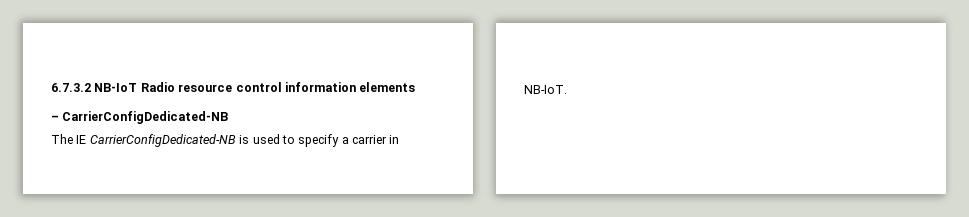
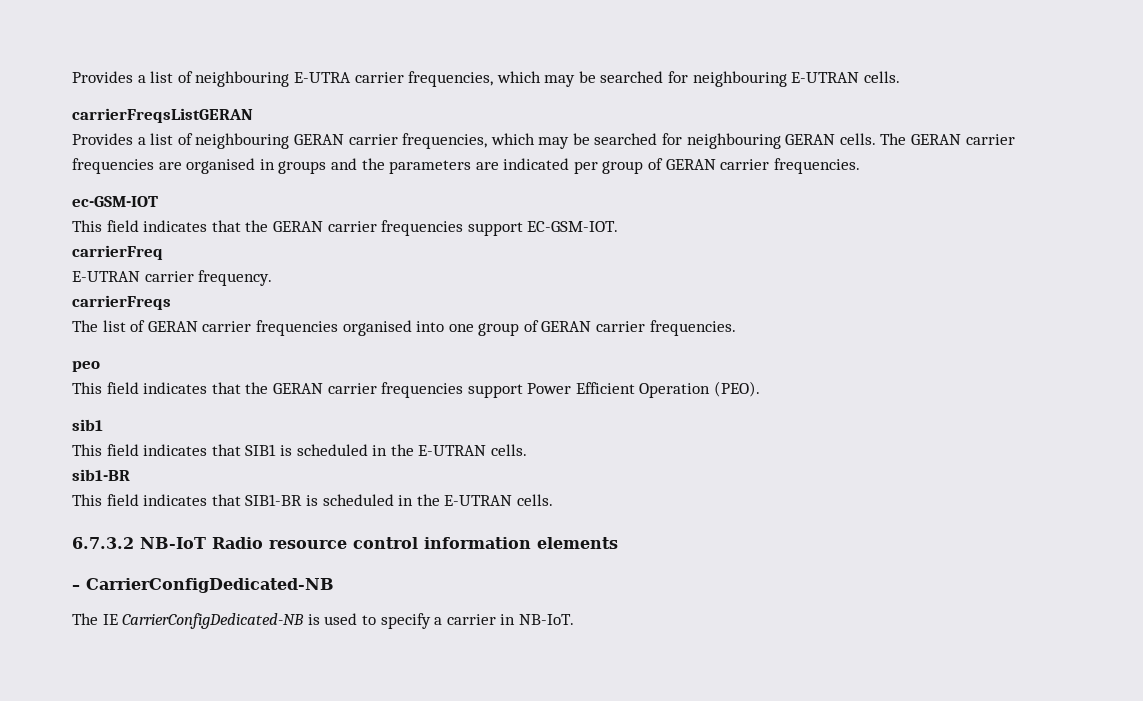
+ Provides a list of neighbouring E-UTRA carrier frequencies, which may be searched for neighbouring E-UTRAN cells.
+ carrierFreqsListGERAN
+ Provides a list of neighbouring GERAN carrier frequencies, which may be searched for neighbouring GERAN cells. The GERAN carrier frequencies are organised in groups and the parameters are indicated per group of GERAN carrier frequencies.
+ ec-GSM-IOT
+ This field indicates that the GERAN carrier frequencies support EC-GSM-IOT.
+ carrierFreq
+ E-UTRAN carrier frequency.
+ carrierFreqs
+ The list of GERAN carrier frequencies organised into one group of GERAN carrier frequencies.
+ peo
+ This field indicates that the GERAN carrier frequencies support Power Efficient Operation (PEO).
+ sib1
+ This field indicates that SIB1 is scheduled in the E-UTRAN cells.
+ sib1-BR
+ This field indicates that SIB1-BR is scheduled in the E-UTRAN cells.

